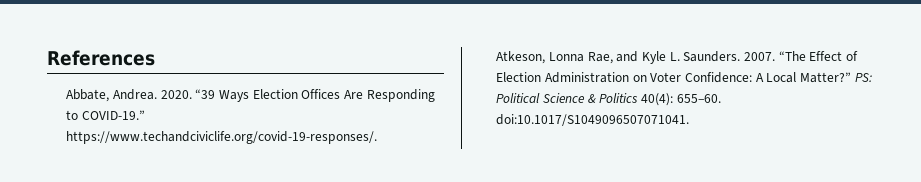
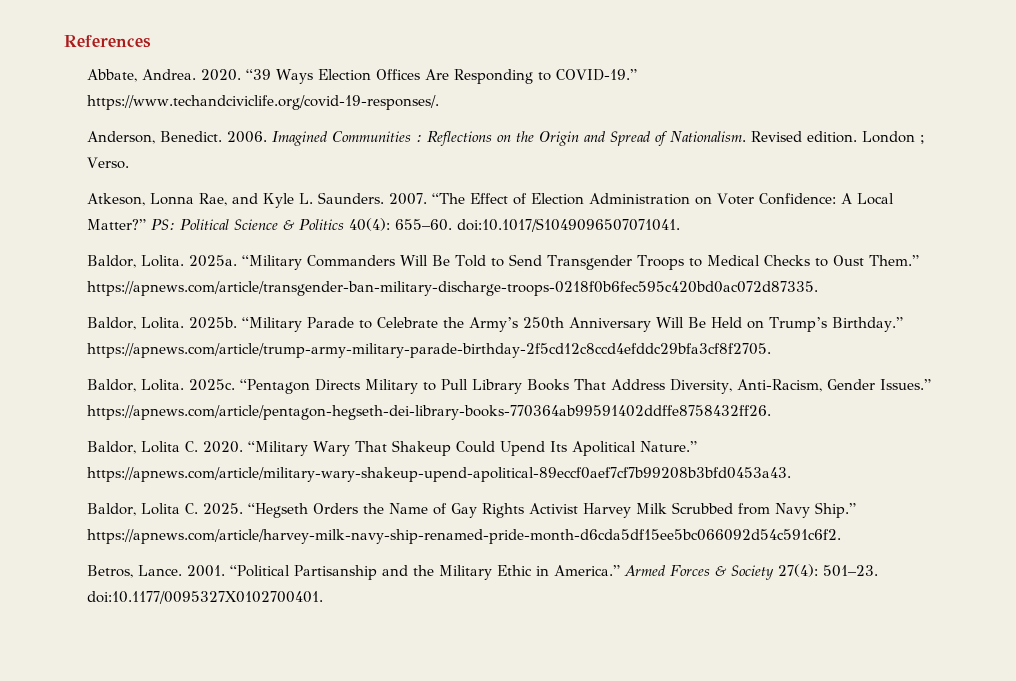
+ Anderson, Benedict. 2006. Imagined Communities : Reflections on the Origin and Spread of Nationalism. Revised edition. London ; Verso.
+ Baldor, Lolita. 2025a. “Military Commanders Will Be Told to Send Transgender Troops to Medical Checks to Oust Them.” https://apnews.com/article/transgender-ban-military-discharge-troops-0218f0b6fec595c420bd0ac072d87335.
+ Baldor, Lolita. 2025b. “Military Parade to Celebrate the Army’s 250th Anniversary Will Be Held on Trump’s Birthday.” https://apnews.com/article/trump-army-military-parade-birthday-2f5cd12c8ccd4efddc29bfa3cf8f2705.
+ Baldor, Lolita. 2025c. “Pentagon Directs Military to Pull Library Books That Address Diversity, Anti-Racism, Gender Issues.” https://apnews.com/article/pentagon-hegseth-dei-library-books-770364ab99591402ddffe8758432ff26.
+ Baldor, Lolita C. 2020. “Military Wary That Shakeup Could Upend Its Apolitical Nature.” https://apnews.com/article/military-wary-shakeup-upend-apolitical-89eccf0aef7cf7b99208b3bfd0453a43.
+ Baldor, Lolita C. 2025. “Hegseth Orders the Name of Gay Rights Activist Harvey Milk Scrubbed from Navy Ship.” https://apnews.com/article/harvey-milk-navy-ship-renamed-pride-month-d6cda5df15ee5bc066092d54c591c6f2.
+ Betros, Lance. 2001. “Political Partisanship and the Military Ethic in America.” Armed Forces & Society 27(4): 501–23. doi:10.1177/0095327X0102700401.

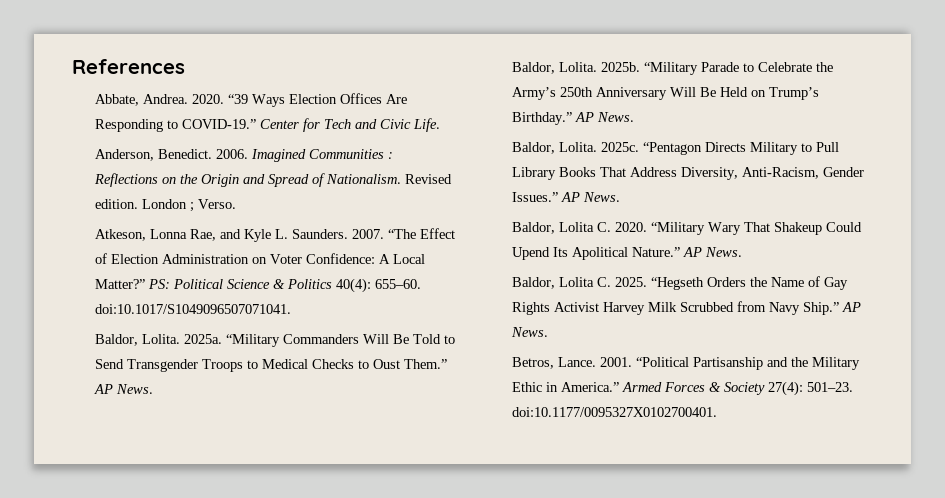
- “39 Ways Election Offices Are Responding to COVID-19.” https://www.techandciviclife.org/covid-19-responses/.
+ “39 Ways Election Offices Are Responding to COVID-19.” Center for Tech and Civic Life.
- “Military Commanders Will Be Told to Send Transgender Troops to Medical Checks to Oust Them.” https://apnews.com/article/transgender-ban-military-discharge-troops-0218f0b6fec595c420bd0ac072d87335.
+ “Military Commanders Will Be Told to Send Transgender Troops to Medical Checks to Oust Them.” AP News.
- “Military Parade to Celebrate the Army’s 250th Anniversary Will Be Held on Trump’s Birthday.” https://apnews.com/article/trump-army-military-parade-birthday-2f5cd12c8ccd4efddc29bfa3cf8f2705.
+ “Military Parade to Celebrate the Army’s 250th Anniversary Will Be Held on Trump’s Birthday.” AP News.
- “Pentagon Directs Military to Pull Library Books That Address Diversity, Anti-Racism, Gender Issues.” https://apnews.com/article/pentagon-hegseth-dei-library-books-770364ab99591402ddffe8758432ff26.
+ “Pentagon Directs Military to Pull Library Books That Address Diversity, Anti-Racism, Gender Issues.” AP News.
- “Military Wary That Shakeup Could Upend Its Apolitical Nature.” https://apnews.com/article/military-wary-shakeup-upend-apolitical-89eccf0aef7cf7b99208b3bfd0453a43.
+ “Military Wary That Shakeup Could Upend Its Apolitical Nature.” AP News.
- “Hegseth Orders the Name of Gay Rights Activist Harvey Milk Scrubbed from Navy Ship.” https://apnews.com/article/harvey-milk-navy-ship-renamed-pride-month-d6cda5df15ee5bc066092d54c591c6f2.
+ “Hegseth Orders the Name of Gay Rights Activist Harvey Milk Scrubbed from Navy Ship.” AP News.

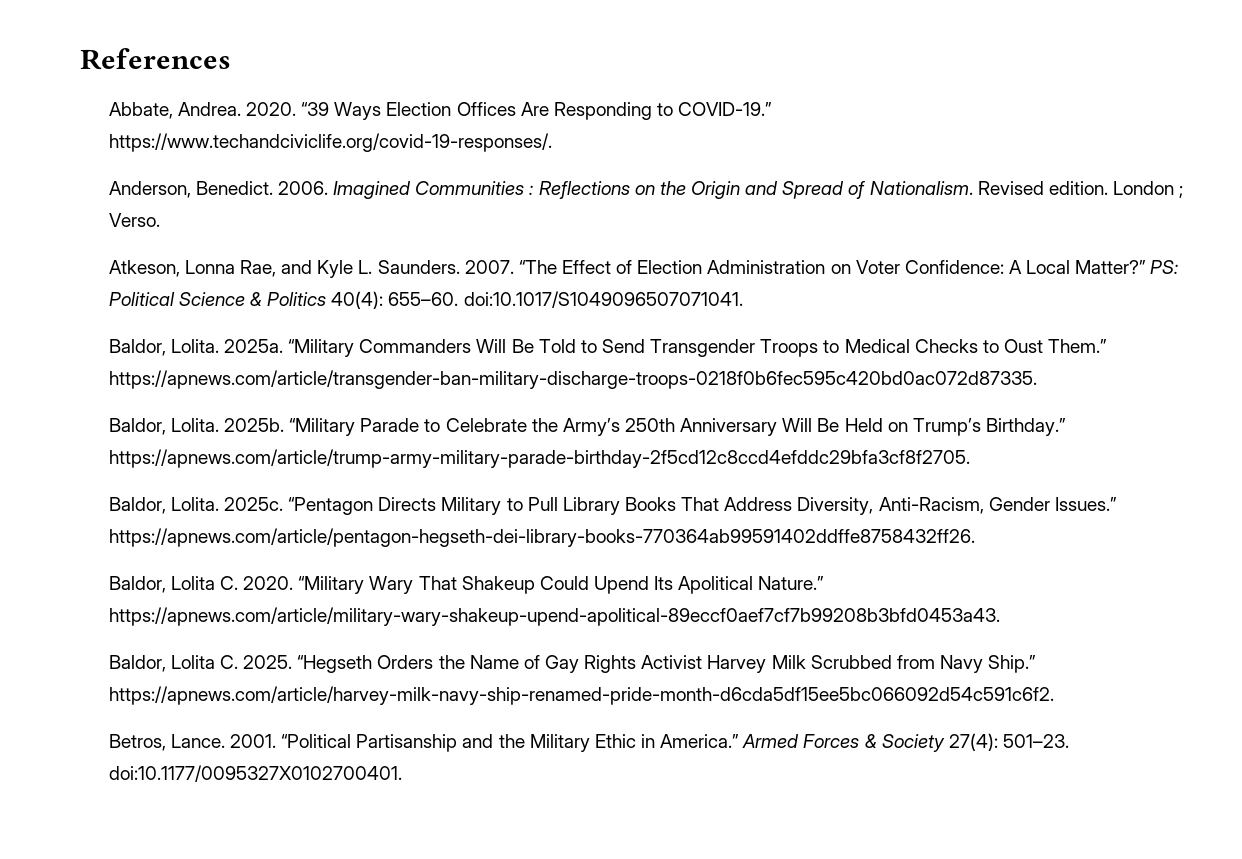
- “39 Ways Election Offices Are Responding to COVID-19.” Center for Tech and Civic Life.
+ “39 Ways Election Offices Are Responding to COVID-19.” https://www.techandciviclife.org/covid-19-responses/.
- “Military Commanders Will Be Told to Send Transgender Troops to Medical Checks to Oust Them.” AP News.
+ “Military Commanders Will Be Told to Send Transgender Troops to Medical Checks to Oust Them.” https://apnews.com/article/transgender-ban-military-discharge-troops-0218f0b6fec595c420bd0ac072d87335.
- “Military Parade to Celebrate the Army’s 250th Anniversary Will Be Held on Trump’s Birthday.” AP News.
+ “Military Parade to Celebrate the Army’s 250th Anniversary Will Be Held on Trump’s Birthday.” https://apnews.com/article/trump-army-military-parade-birthday-2f5cd12c8ccd4efddc29bfa3cf8f2705.
- “Pentagon Directs Military to Pull Library Books That Address Diversity, Anti-Racism, Gender Issues.” AP News.
+ “Pentagon Directs Military to Pull Library Books That Address Diversity, Anti-Racism, Gender Issues.” https://apnews.com/article/pentagon-hegseth-dei-library-books-770364ab99591402ddffe8758432ff26.
- “Military Wary That Shakeup Could Upend Its Apolitical Nature.” AP News.
+ “Military Wary That Shakeup Could Upend Its Apolitical Nature.” https://apnews.com/article/military-wary-shakeup-upend-apolitical-89eccf0aef7cf7b99208b3bfd0453a43.
- “Hegseth Orders the Name of Gay Rights Activist Harvey Milk Scrubbed from Navy Ship.” AP News.
+ “Hegseth Orders the Name of Gay Rights Activist Harvey Milk Scrubbed from Navy Ship.” https://apnews.com/article/harvey-milk-navy-ship-renamed-pride-month-d6cda5df15ee5bc066092d54c591c6f2.

